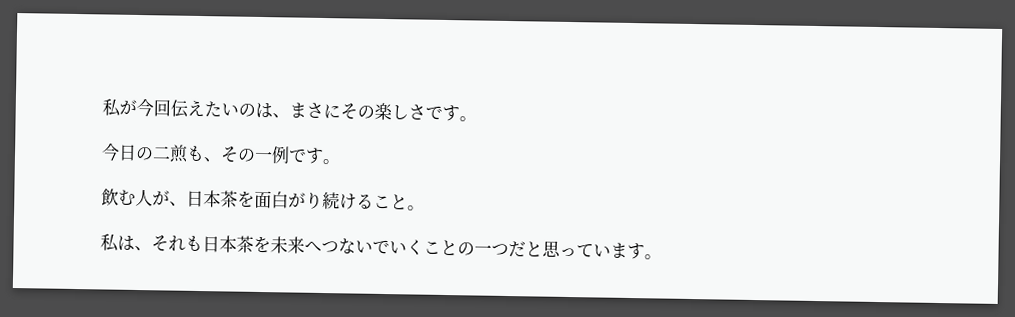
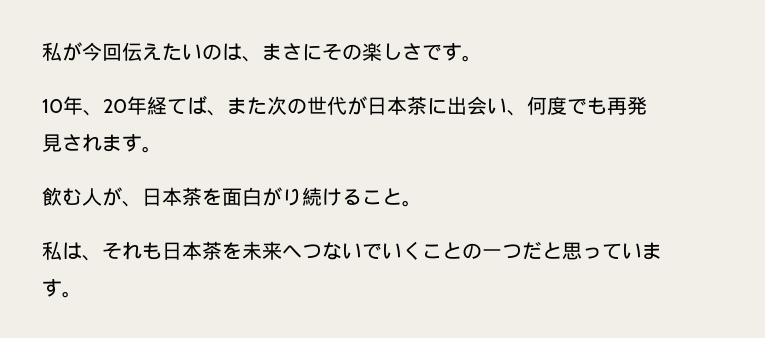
- 今日の二煎も、その一例です。
+ 10年、20年経てば、また次の世代が日本茶に出会い、何度でも再発見されます。

